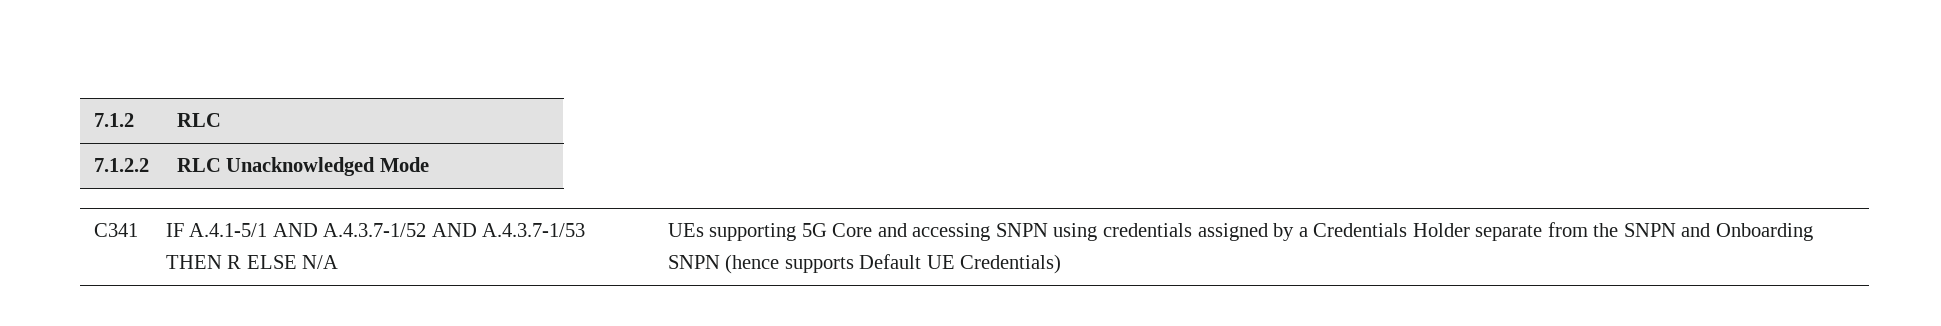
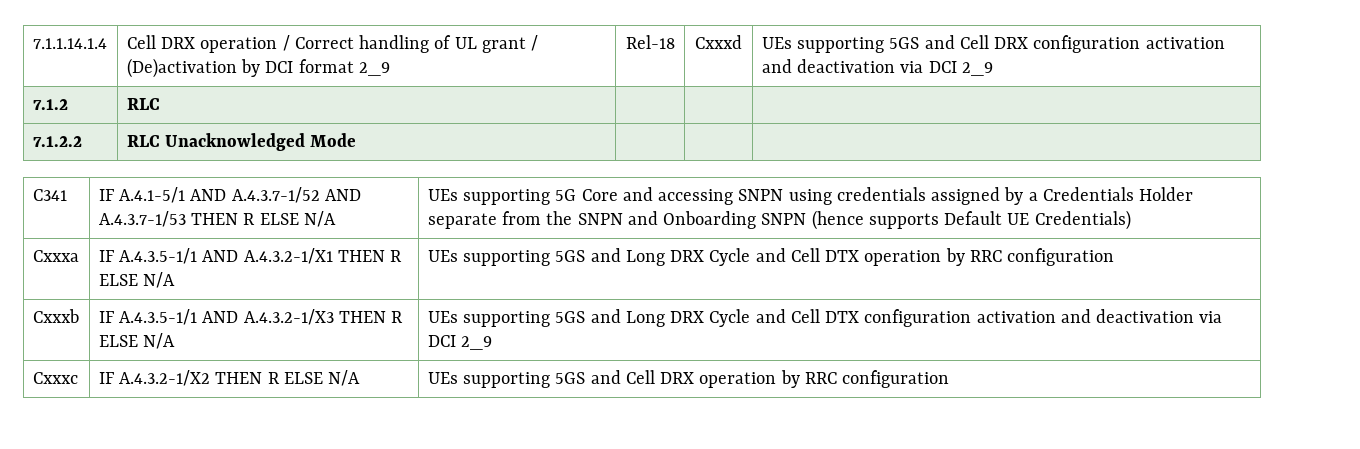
+ 7.1.1.14.1.4 | Cell DRX operation / Correct handling of UL grant / (De)activation by DCI format 2_9 | Rel-18 | Cxxxd | UEs supporting 5GS and Cell DRX configuration activation and deactivation via DCI 2_9
+ Cxxxa | IF A.4.3.5-1/1 AND A.4.3.2-1/X1 THEN R ELSE N/A | UEs supporting 5GS and Long DRX Cycle and Cell DTX operation by RRC configuration
+ Cxxxb | IF A.4.3.5-1/1 AND A.4.3.2-1/X3 THEN R ELSE N/A | UEs supporting 5GS and Long DRX Cycle and Cell DTX configuration activation and deactivation via DCI 2_9
+ Cxxxc | IF A.4.3.2-1/X2 THEN R ELSE N/A | UEs supporting 5GS and Cell DRX operation by RRC configuration

